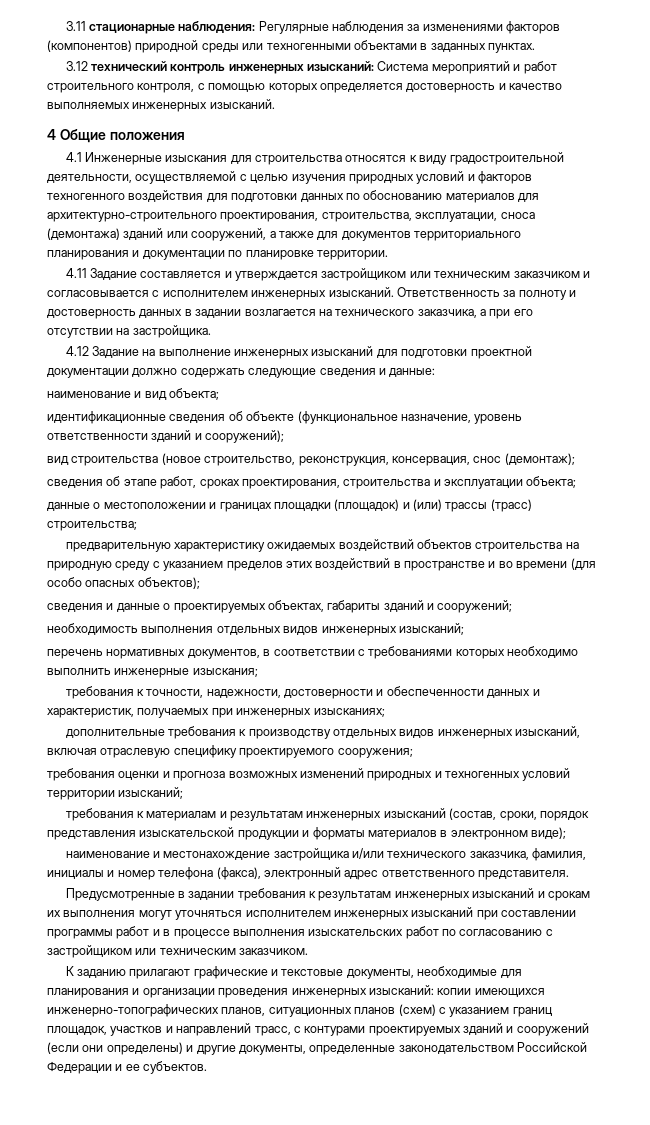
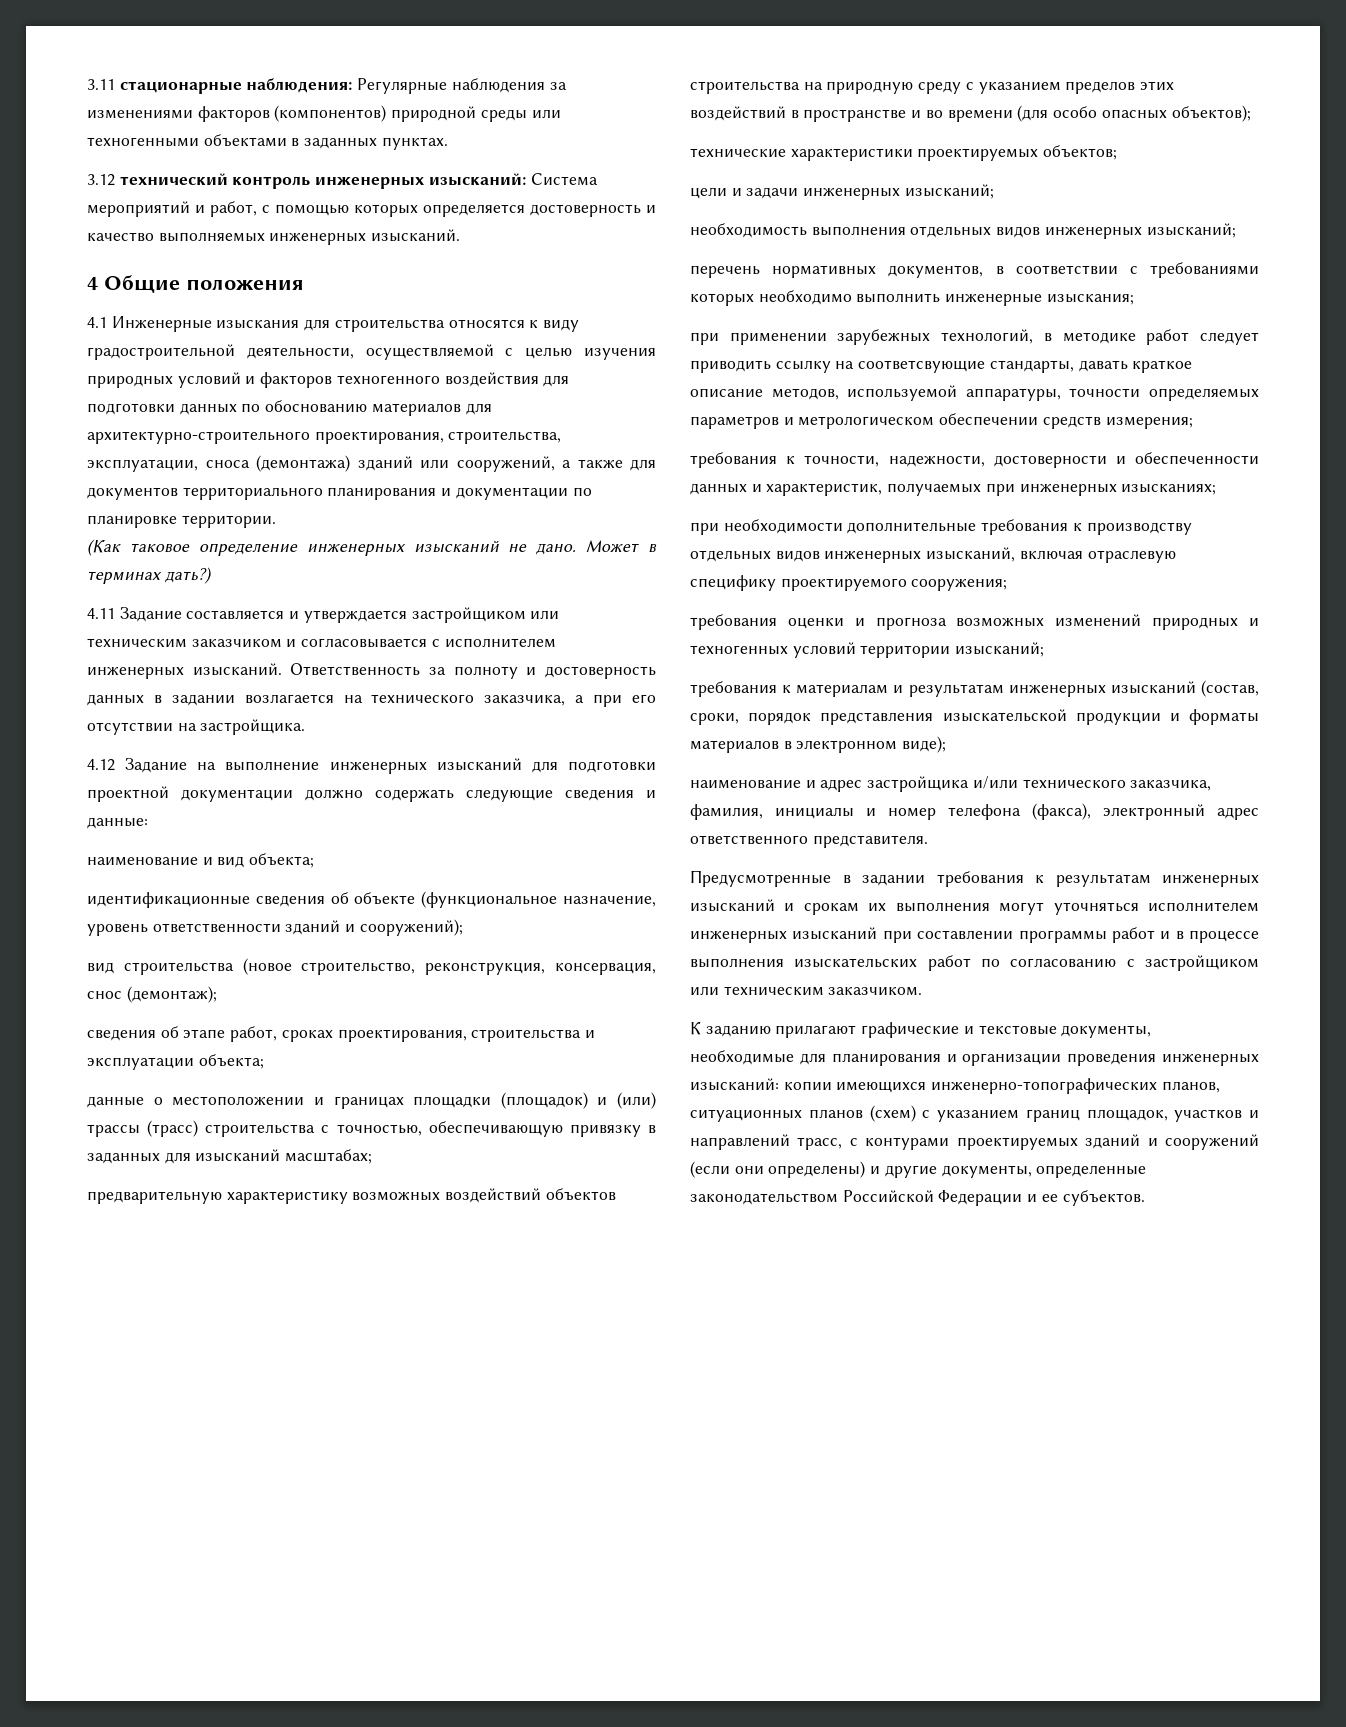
- 3.12 технический контроль инженерных изысканий: Система мероприятий и работ строительного контроля, с помощью которых определяется достоверность и качество выполняемых инженерных изысканий.
+ 3.12 технический контроль инженерных изысканий: Система мероприятий и работ, с помощью которых определяется достоверность и качество выполняемых инженерных изысканий.
+ (Как таковое определение инженерных изысканий не дано. Может в терминах дать?)
- данные о местоположении и границах площадки (площадок) и (или) трассы (трасс) строительства;
+ данные о местоположении и границах площадки (площадок) и (или) трассы (трасс) строительства с точностью, обеспечивающую привязку в заданных для изысканий масштабах;
- предварительную характеристику ожидаемых воздействий объектов строительства на природную среду с указанием пределов этих воздействий в пространстве и во времени (для особо опасных объектов);
+ предварительную характеристику возможных воздействий объектов строительства на природную среду с указанием пределов этих воздействий в пространстве и во времени (для особо опасных объектов);
- сведения и данные о проектируемых объектах, габариты зданий и сооружений;
+ технические характеристики проектируемых объектов;
+ цели и задачи инженерных изысканий;
+ при применении зарубежных технологий, в методике работ следует приводить ссылку на соответсвующие стандарты, давать краткое описание методов, используемой аппаратуры, точности определяемых параметров и метрологическом обеспечении средств измерения;
- дополнительные требования к производству отдельных видов инженерных изысканий, включая отраслевую специфику проектируемого сооружения;
+ при необходимости дополнительные требования к производству отдельных видов инженерных изысканий, включая отраслевую специфику проектируемого сооружения;
- наименование и местонахождение застройщика и/или технического заказчика, фамилия, инициалы и номер телефона (факса), электронный адрес ответственного представителя.
+ наименование и адрес застройщика и/или технического заказчика, фамилия, инициалы и номер телефона (факса), электронный адрес ответственного представителя.

